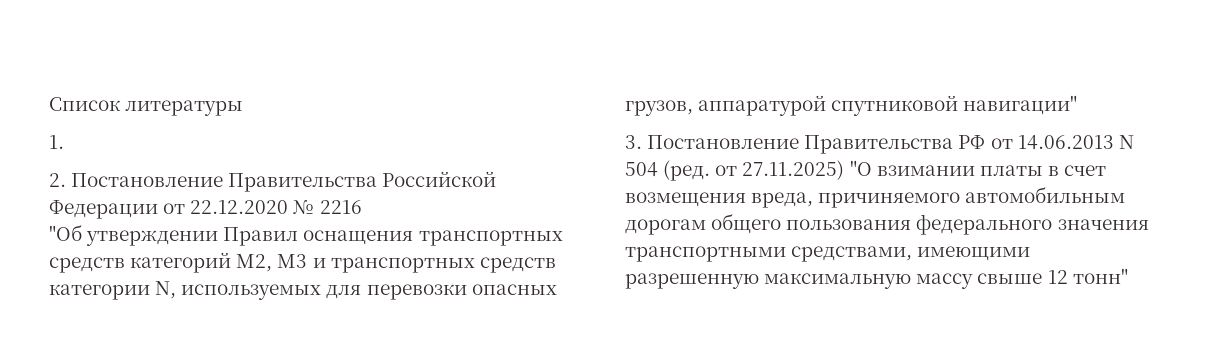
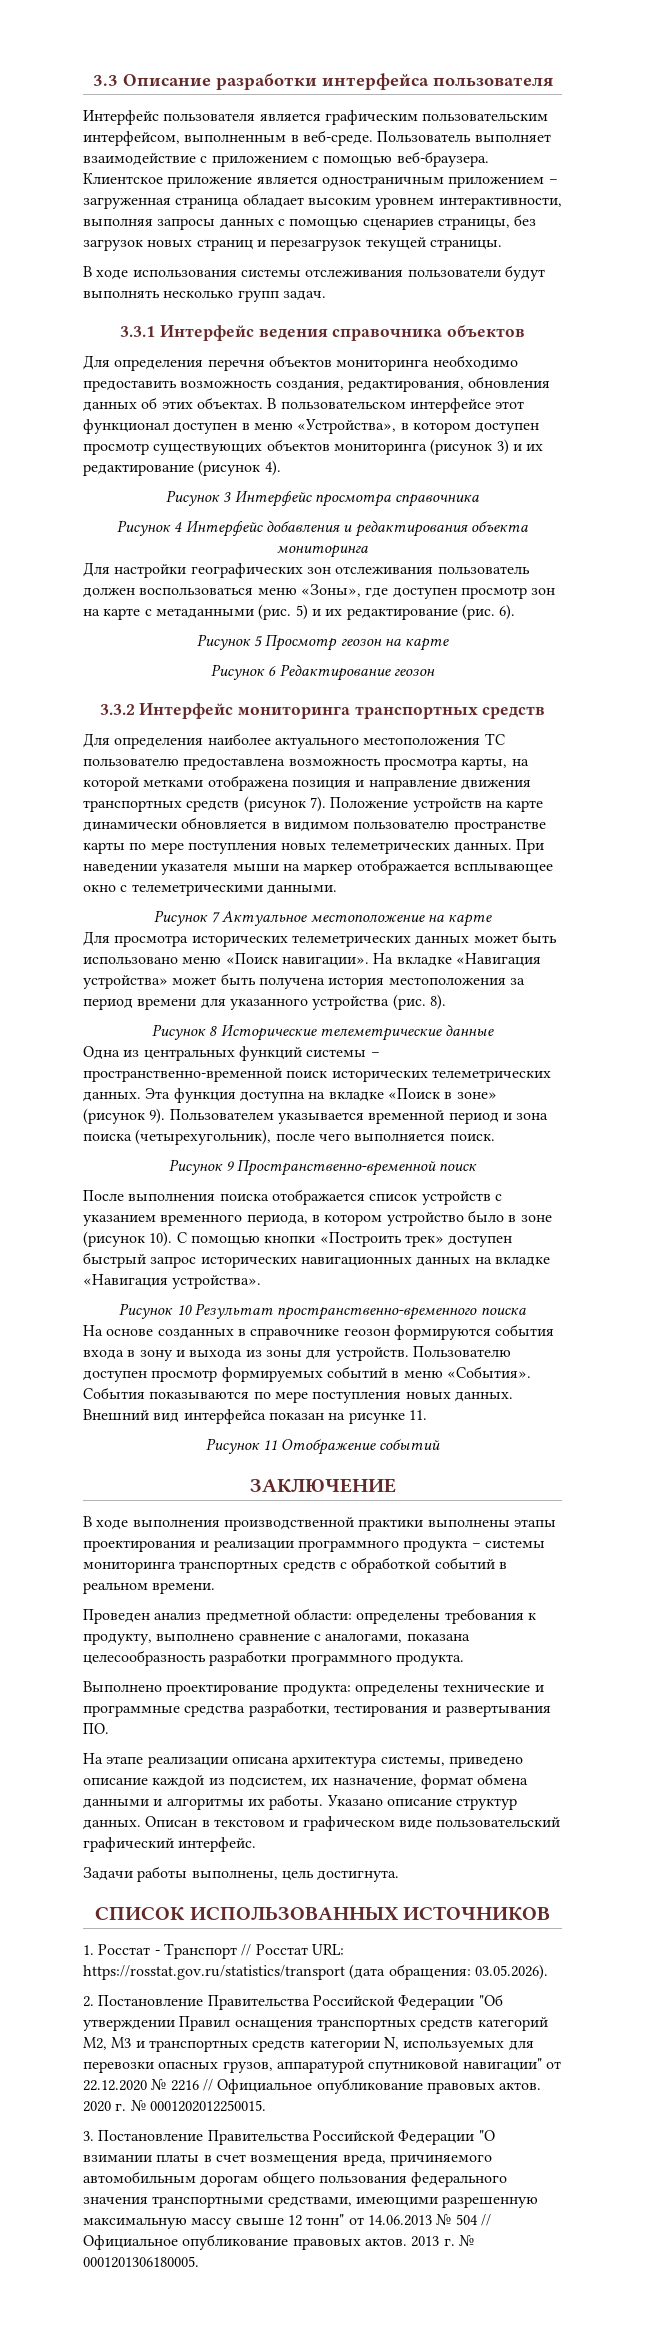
- Список литературы
- 1.
+ 3.3 Описание разработки интерфейса пользователя
+ Интерфейс пользователя является графическим пользовательским интерфейсом, выполненным в веб-среде. Пользователь выполняет взаимодействие с приложением с помощью веб-браузера. Клиентское приложение является одностраничным приложением – загруженная страница обладает высоким уровнем интерактивности, выполняя запросы данных с помощью сценариев страницы, без загрузок новых страниц и перезагрузок текущей страницы.
+ В ходе использования системы отслеживания пользователи будут выполнять несколько групп задач.
+ 3.3.1 Интерфейс ведения справочника объектов
+ Для определения перечня объектов мониторинга необходимо предоставить возможность создания, редактирования, обновления данных об этих объектах. В пользовательском интерфейсе этот функционал доступен в меню «Устройства», в котором доступен просмотр существующих объектов мониторинга (рисунок 3) и их редактирование (рисунок 4).
+ Рисунок 3 Интерфейс просмотра справочника
+ Рисунок 4 Интерфейс добавления и редактирования объекта мониторинга
+ Для настройки географических зон отслеживания пользователь должен воспользоваться меню «Зоны», где доступен просмотр зон на карте с метаданными (рис. 5) и их редактирование (рис. 6).
+ Рисунок 5 Просмотр геозон на карте
+ Рисунок 6 Редактирование геозон
+ 3.3.2 Интерфейс мониторинга транспортных средств
+ Для определения наиболее актуального местоположения ТС пользователю предоставлена возможность просмотра карты, на которой метками отображена позиция и направление движения транспортных средств (рисунок 7). Положение устройств на карте динамически обновляется в видимом пользователю пространстве карты по мере поступления новых телеметрических данных. При наведении указателя мыши на маркер отображается всплывающее окно с телеметрическими данными.
+ Рисунок 7 Актуальное местоположение на карте
+ Для просмотра исторических телеметрических данных может быть использовано меню «Поиск навигации». На вкладке «Навигация устройства» может быть получена история местоположения за период времени для указанного устройства (рис. 8).
+ Рисунок 8 Исторические телеметрические данные
+ Одна из центральных функций системы – пространственно-временной поиск исторических телеметрических данных. Эта функция доступна на вкладке «Поиск в зоне» (рисунок 9). Пользователем указывается временной период и зона поиска (четырехугольник), после чего выполняется поиск.
+ Рисунок 9 Пространственно-временной поиск
+ После выполнения поиска отображается список устройств с указанием временного периода, в котором устройство было в зоне (рисунок 10). С помощью кнопки «Построить трек» доступен быстрый запрос исторических навигационных данных на вкладке «Навигация устройства».
+ Рисунок 10 Результат пространственно-временного поиска
+ На основе созданных в справочнике геозон формируются события входа в зону и выхода из зоны для устройств. Пользователю доступен просмотр формируемых событий в меню «События». События показываются по мере поступления новых данных. Внешний вид интерфейса показан на рисунке 11.
+ Рисунок 11 Отображение событий
+ ЗАКЛЮЧЕНИЕ
+ В ходе выполнения производственной практики выполнены этапы проектирования и реализации программного продукта – системы мониторинга транспортных средств с обработкой событий в реальном времени.
+ Проведен анализ предметной области: определены требования к продукту, выполнено сравнение с аналогами, показана целесообразность разработки программного продукта.
+ Выполнено проектирование продукта: определены технические и программные средства разработки, тестирования и развертывания ПО.
+ На этапе реализации описана архитектура системы, приведено описание каждой из подсистем, их назначение, формат обмена данными и алгоритмы их работы. Указано описание структур данных. Описан в текстовом и графическом виде пользовательский графический интерфейс.
+ Задачи работы выполнены, цель достигнута.
+ СПИСОК ИСПОЛЬЗОВАННЫХ ИСТОЧНИКОВ
+ 1. Росстат - Транспорт // Росстат URL: https://rosstat.gov.ru/statistics/transport (дата обращения: 03.05.2026).
- 2. Постановление Правительства Российской Федерации от 22.12.2020 № 2216
- "Об утверждении Правил оснащения транспортных средств категорий М2, М3 и транспортных средств категории N, используемых для перевозки опасных грузов, аппаратурой спутниковой навигации"
- 3. Постановление Правительства РФ от 14.06.2013 N 504 (ред. от 27.11.2025) "О взимании платы в счет возмещения вреда, причиняемого автомобильным дорогам общего пользования федерального значения транспортными средствами, имеющими разрешенную максимальную массу свыше 12 тонн"
+ 2. Постановление Правительства Российской Федерации "Об утверждении Правил оснащения транспортных средств категорий М2, М3 и транспортных средств категории N, используемых для перевозки опасных грузов, аппаратурой спутниковой навигации" от 22.12.2020 № 2216 // Официальное опубликование правовых актов. 2020 г. № 0001202012250015.
+ 3. Постановление Правительства Российской Федерации "О взимании платы в счет возмещения вреда, причиняемого автомобильным дорогам общего пользования федерального значения транспортными средствами, имеющими разрешенную максимальную массу свыше 12 тонн" от 14.06.2013 № 504 // Официальное опубликование правовых актов. 2013 г. № 0001201306180005.

